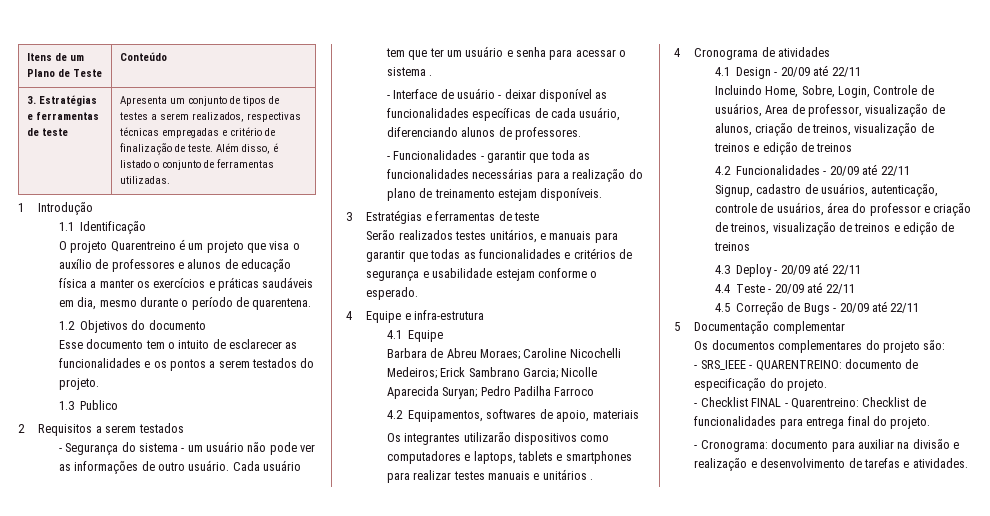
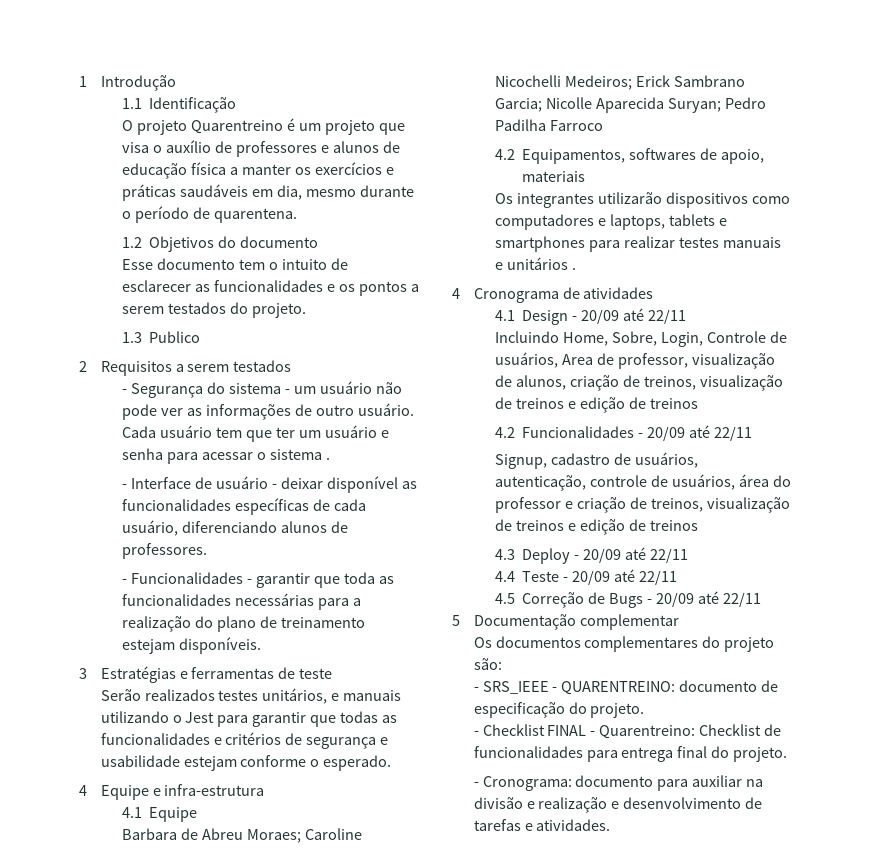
- Itens de um Plano de Teste | Conteúdo
- 3. Estratégias e ferramentas de teste | Apresenta um conjunto de tipos de testes a serem realizados, respectivas técnicas empregadas e critério de finalização de teste. Além disso, é listado o conjunto de ferramentas utilizadas.
- Serão realizados testes unitários, e manuais para garantir que todas as funcionalidades e critérios de segurança e usabilidade estejam conforme o esperado.
+ Serão realizados testes unitários, e manuais utilizando o Jest para garantir que todas as funcionalidades e critérios de segurança e usabilidade estejam conforme o esperado.

